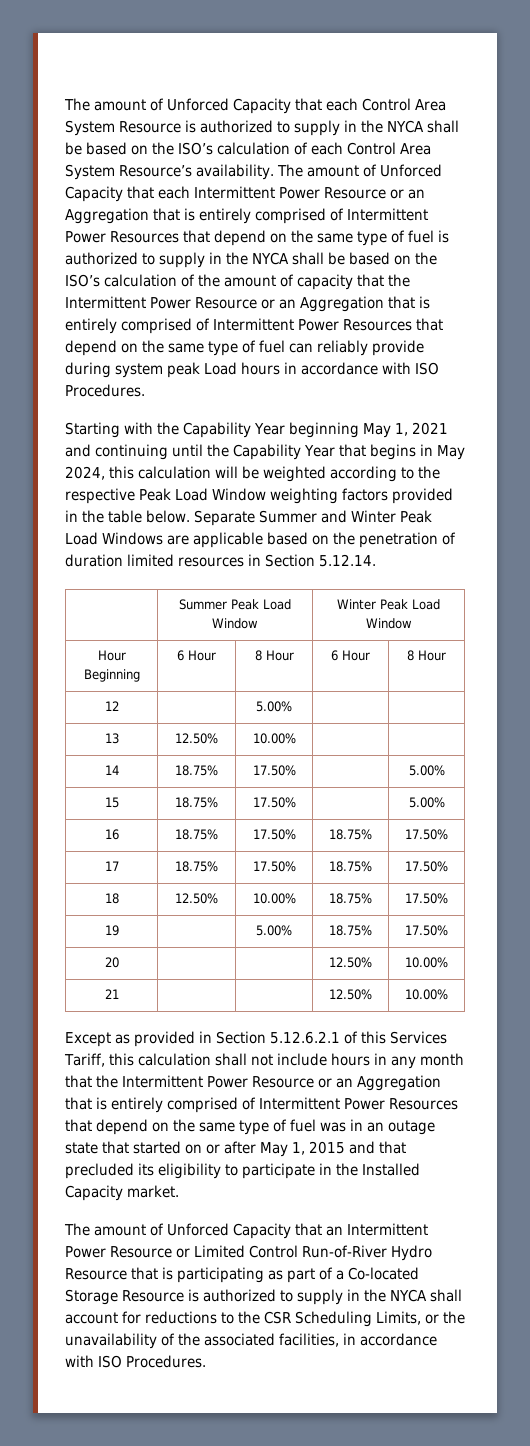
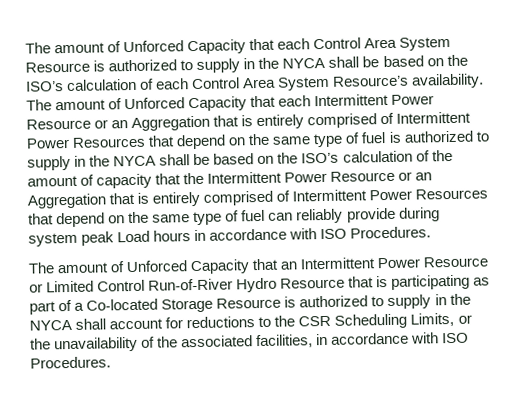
- Starting with the Capability Year beginning May 1, 2021 and continuing until the Capability Year that begins in May 2024, this calculation will be weighted according to the respective Peak Load Window weighting factors provided in the table below. Separate Summer and Winter Peak Load Windows are applicable based on the penetration of duration limited resources in Section 5.12.14.
- | Summer Peak Load Window | Winter Peak Load Window
- Hour Beginning | 6 Hour | 8 Hour | 6 Hour | 8 Hour
- 12 | | 5.00% | |
- 13 | 12.50% | 10.00% | |
- 14 | 18.75% | 17.50% | | 5.00%
- 15 | 18.75% | 17.50% | | 5.00%
- 16 | 18.75% | 17.50% | 18.75% | 17.50%
- 17 | 18.75% | 17.50% | 18.75% | 17.50%
- 18 | 12.50% | 10.00% | 18.75% | 17.50%
- 19 | | 5.00% | 18.75% | 17.50%
- 20 | | | 12.50% | 10.00%
- 21 | | | 12.50% | 10.00%
- Except as provided in Section 5.12.6.2.1 of this Services Tariff, this calculation shall not include hours in any month that the Intermittent Power Resource or an Aggregation that is entirely comprised of Intermittent Power Resources that depend on the same type of fuel was in an outage state that started on or after May 1, 2015 and that precluded its eligibility to participate in the Installed Capacity market.

